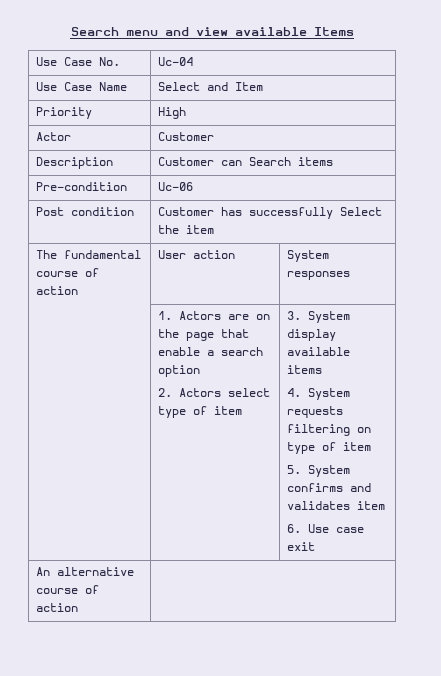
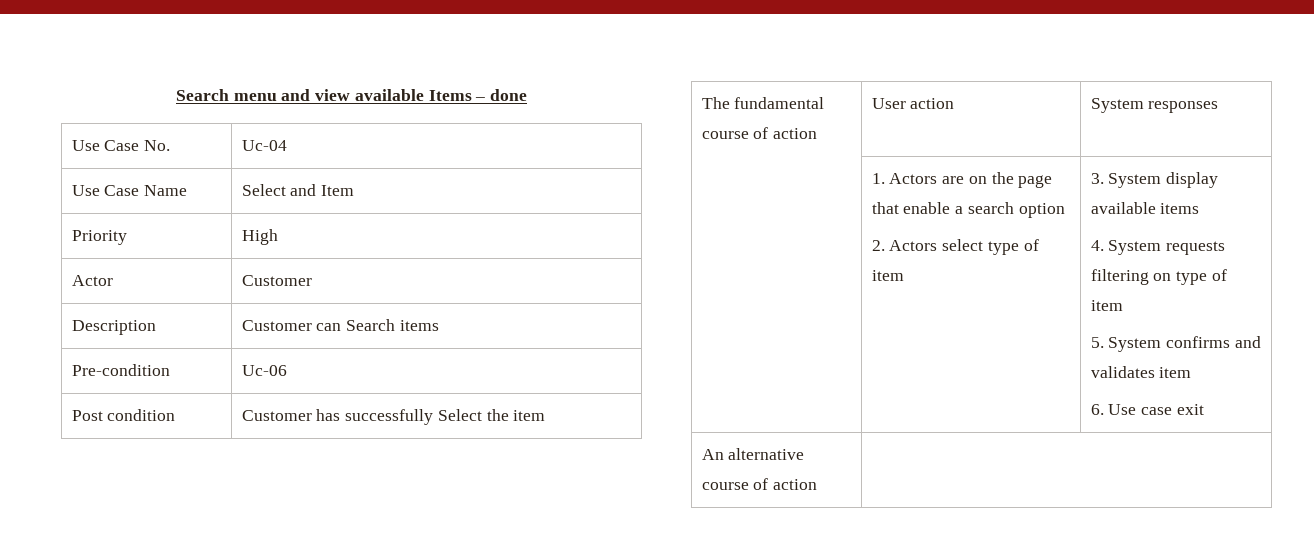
- Search menu and view available Items
+ Search menu and view available Items – done

